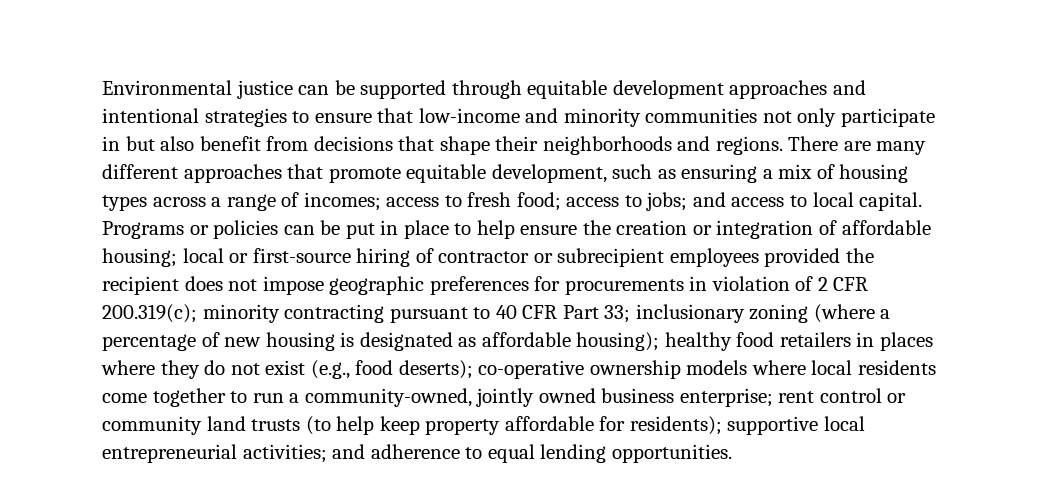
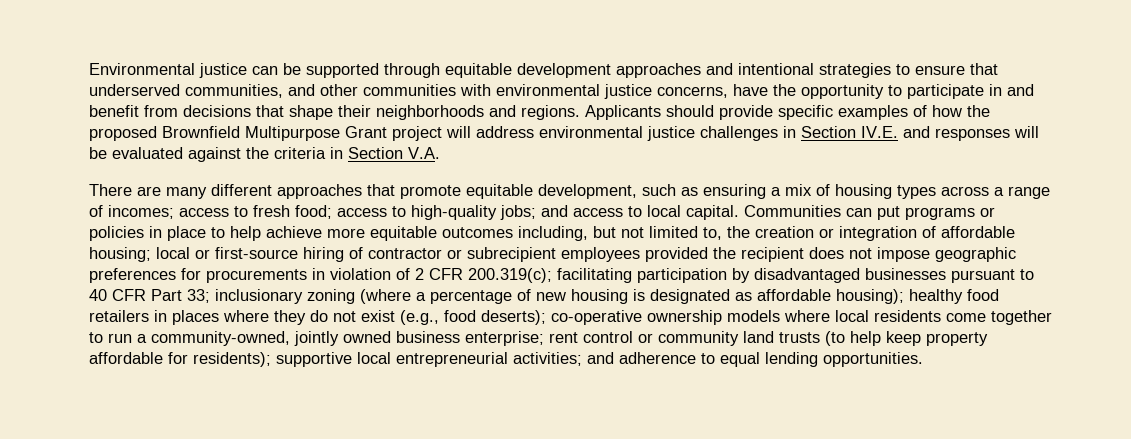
- Environmental justice can be supported through equitable development approaches and intentional strategies to ensure that low-income and minority communities not only participate in but also benefit from decisions that shape their neighborhoods and regions. There are many different approaches that promote equitable development, such as ensuring a mix of housing types across a range of incomes; access to fresh food; access to jobs; and access to local capital.
+ Environmental justice can be supported through equitable development approaches and intentional strategies to ensure that underserved communities, and other communities with environmental justice concerns, have the opportunity to participate in and benefit from decisions that shape their neighborhoods and regions. Applicants should provide specific examples of how the proposed Brownfield Multipurpose Grant project will address environmental justice challenges in Section IV.E. and responses will be evaluated against the criteria in Section V.A.
+ There are many different approaches that promote equitable development, such as ensuring a mix of housing types across a range of incomes; access to fresh food; access to high-quality jobs; and access to local capital.
- Programs or policies can be put in place to help ensure the creation or integration of affordable housing;
+ Communities can put programs or policies in place to help achieve more equitable outcomes including, but not limited to, the creation or integration of affordable housing;
- minority contracting pursuant to 40 CFR Part 33;
+ facilitating participation by disadvantaged businesses pursuant to 40 CFR Part 33;

